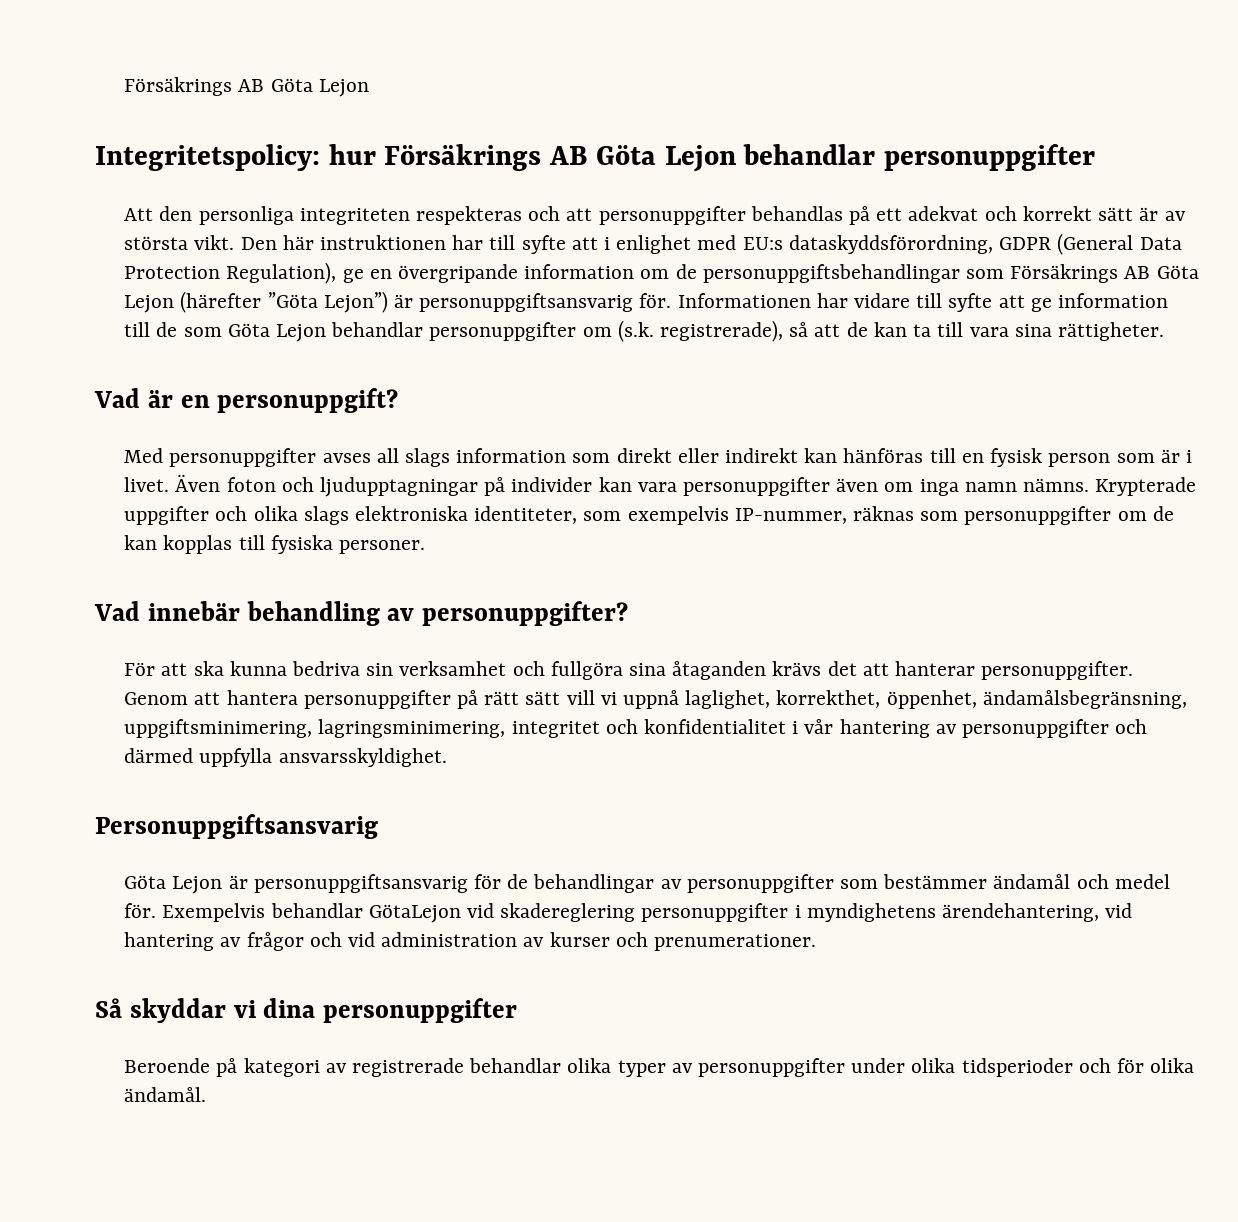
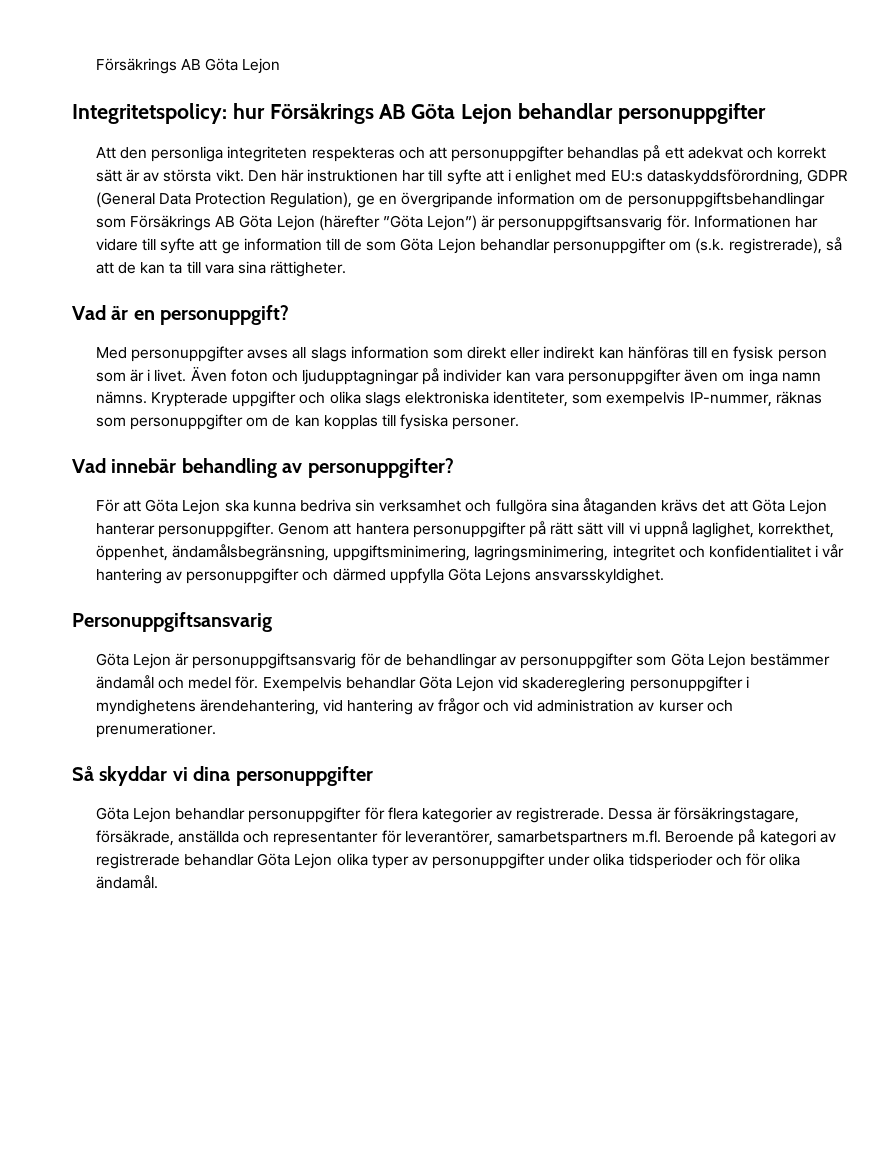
- För att ska kunna bedriva sin verksamhet och fullgöra sina åtaganden krävs det att hanterar personuppgifter.
+ För att Göta Lejon ska kunna bedriva sin verksamhet och fullgöra sina åtaganden krävs det att Göta Lejon hanterar personuppgifter.
- Genom att hantera personuppgifter på rätt sätt vill vi uppnå laglighet, korrekthet, öppenhet, ändamålsbegränsning, uppgiftsminimering, lagringsminimering, integritet och konfidentialitet i vår hantering av personuppgifter och därmed uppfylla ansvarsskyldighet.
+ Genom att hantera personuppgifter på rätt sätt vill vi uppnå laglighet, korrekthet, öppenhet, ändamålsbegränsning, uppgiftsminimering, lagringsminimering, integritet och konfidentialitet i vår hantering av personuppgifter och därmed uppfylla Göta Lejons ansvarsskyldighet.
- Göta Lejon är personuppgiftsansvarig för de behandlingar av personuppgifter som bestämmer ändamål och medel för.
+ Göta Lejon är personuppgiftsansvarig för de behandlingar av personuppgifter som Göta Lejon bestämmer ändamål och medel för.
- Exempelvis behandlar GötaLejon vid skadereglering personuppgifter i myndighetens ärendehantering, vid hantering av frågor och vid administration av kurser och prenumerationer.
+ Exempelvis behandlar Göta Lejon vid skadereglering personuppgifter i myndighetens ärendehantering, vid hantering av frågor och vid administration av kurser och prenumerationer.
- Beroende på kategori av registrerade behandlar olika typer av personuppgifter under olika tidsperioder och för olika ändamål.
+ Göta Lejon behandlar personuppgifter för flera kategorier av registrerade. Dessa är försäkringstagare, försäkrade, anställda och representanter för leverantörer, samarbetspartners m.fl. Beroende på kategori av registrerade behandlar Göta Lejon olika typer av personuppgifter under olika tidsperioder och för olika ändamål.

